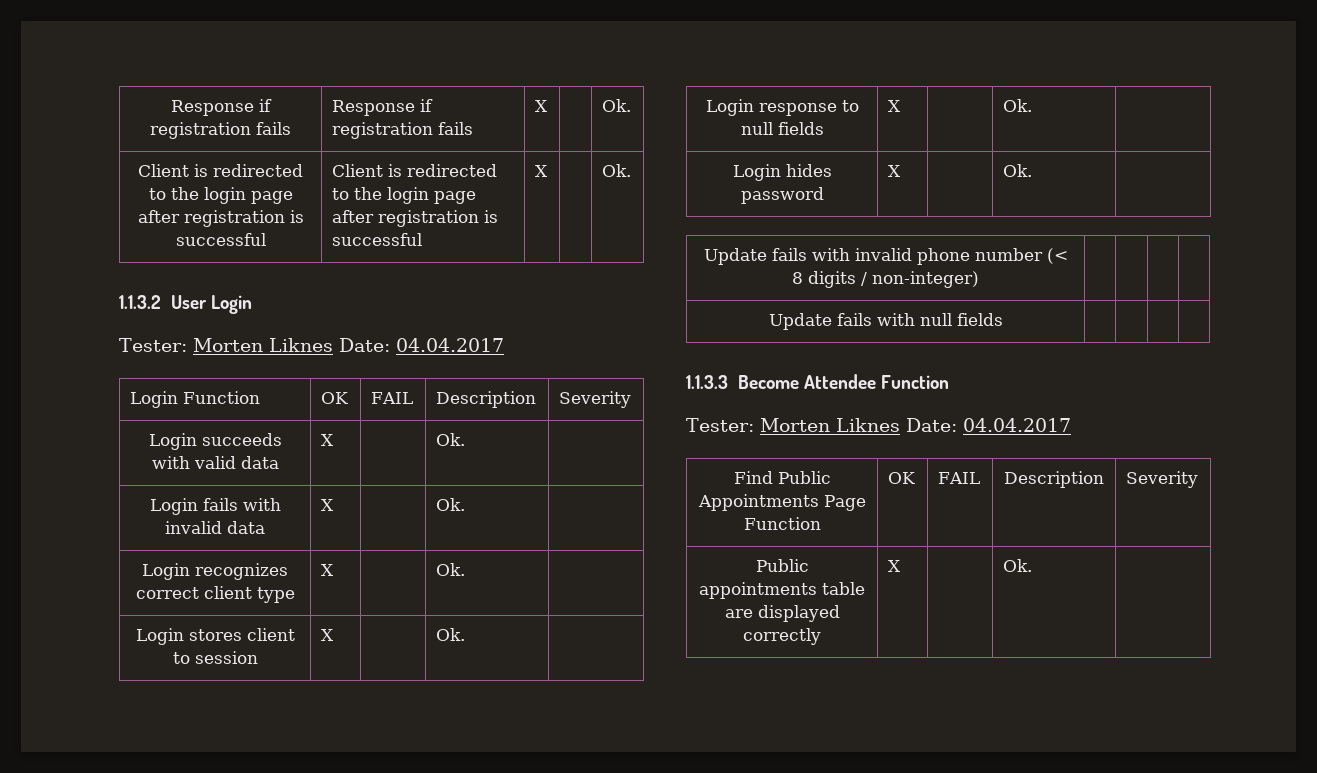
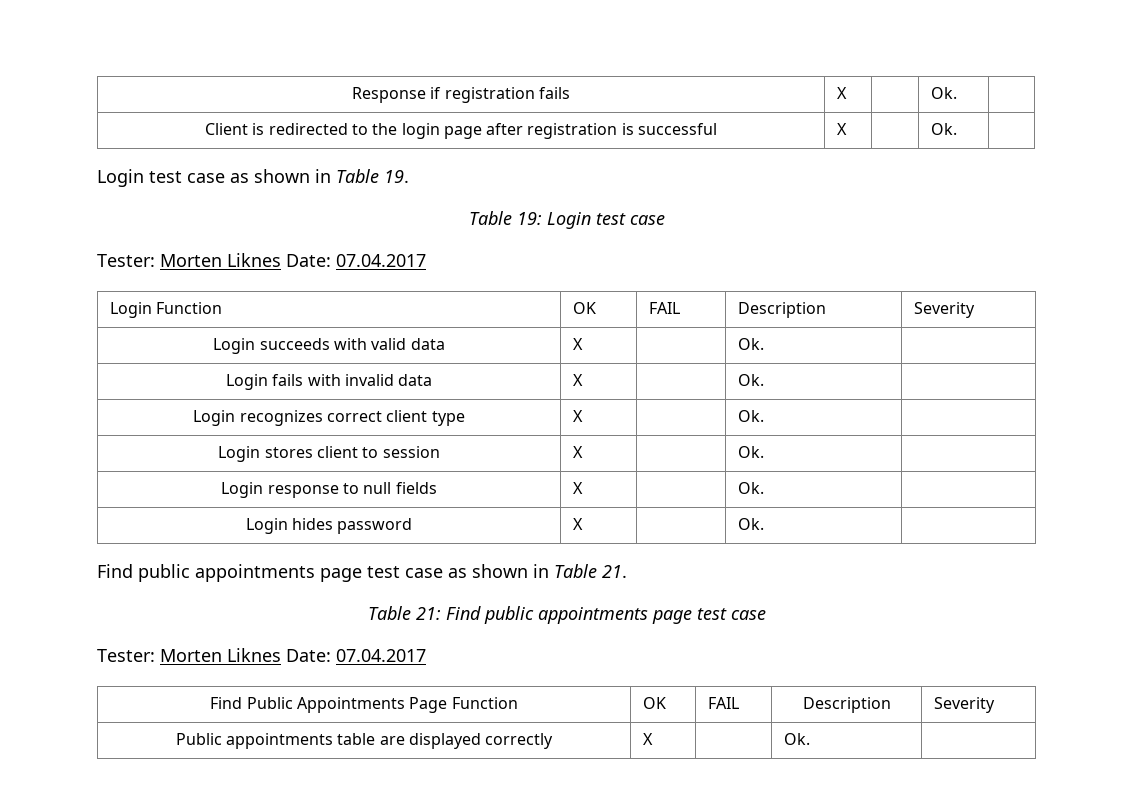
- Response if registration fails | Response if registration fails | X | | Ok.
+ Response if registration fails | X | | Ok. |
- Client is redirected to the login page after registration is successful | Client is redirected to the login page after registration is successful | X | | Ok.
- 1.1.3.2 User Login
- Tester: Morten Liknes Date: 04.04.2017
+ Client is redirected to the login page after registration is successful | X | | Ok. |
+ Login test case as shown in Table 19.
+ Table 19: Login test case
+ Tester: Morten Liknes Date: 07.04.2017
- Update fails with invalid phone number (< 8 digits / non-integer) | | | |
- Update fails with null fields | | | |
- 1.1.3.3 Become Attendee Function
- Tester: Morten Liknes Date: 04.04.2017
+ Find public appointments page test case as shown in Table 21.
+ Table 21: Find public appointments page test case
+ Tester: Morten Liknes Date: 07.04.2017

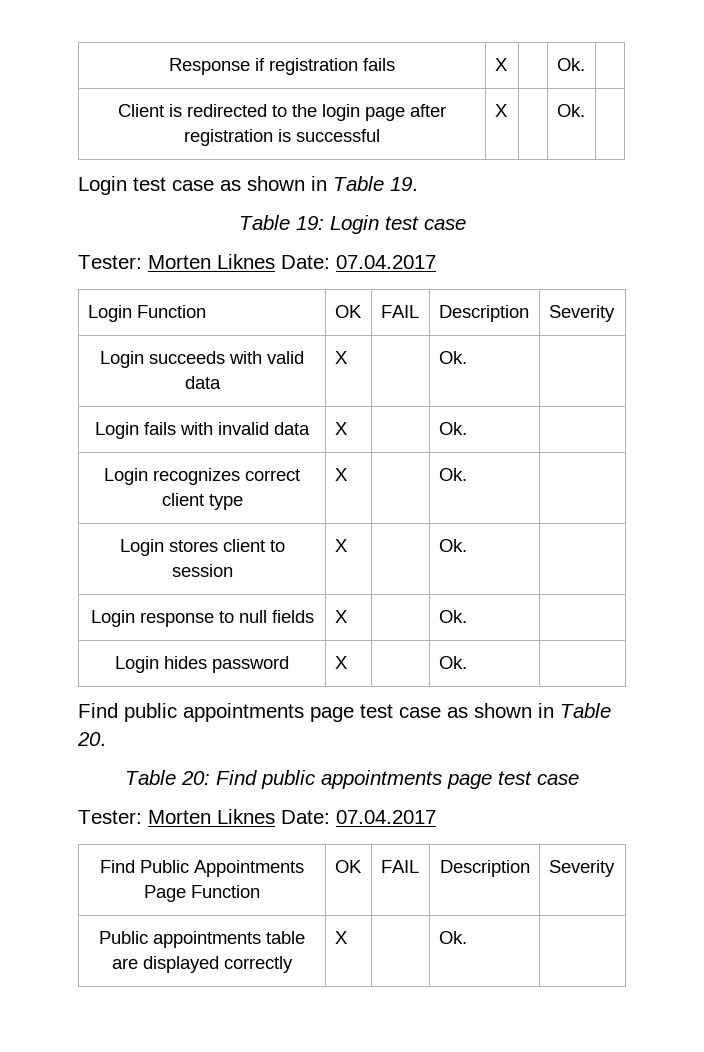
- Find public appointments page test case as shown in Table 21.
- Table 21: Find public appointments page test case
+ Find public appointments page test case as shown in Table 20.
+ Table 20: Find public appointments page test case

